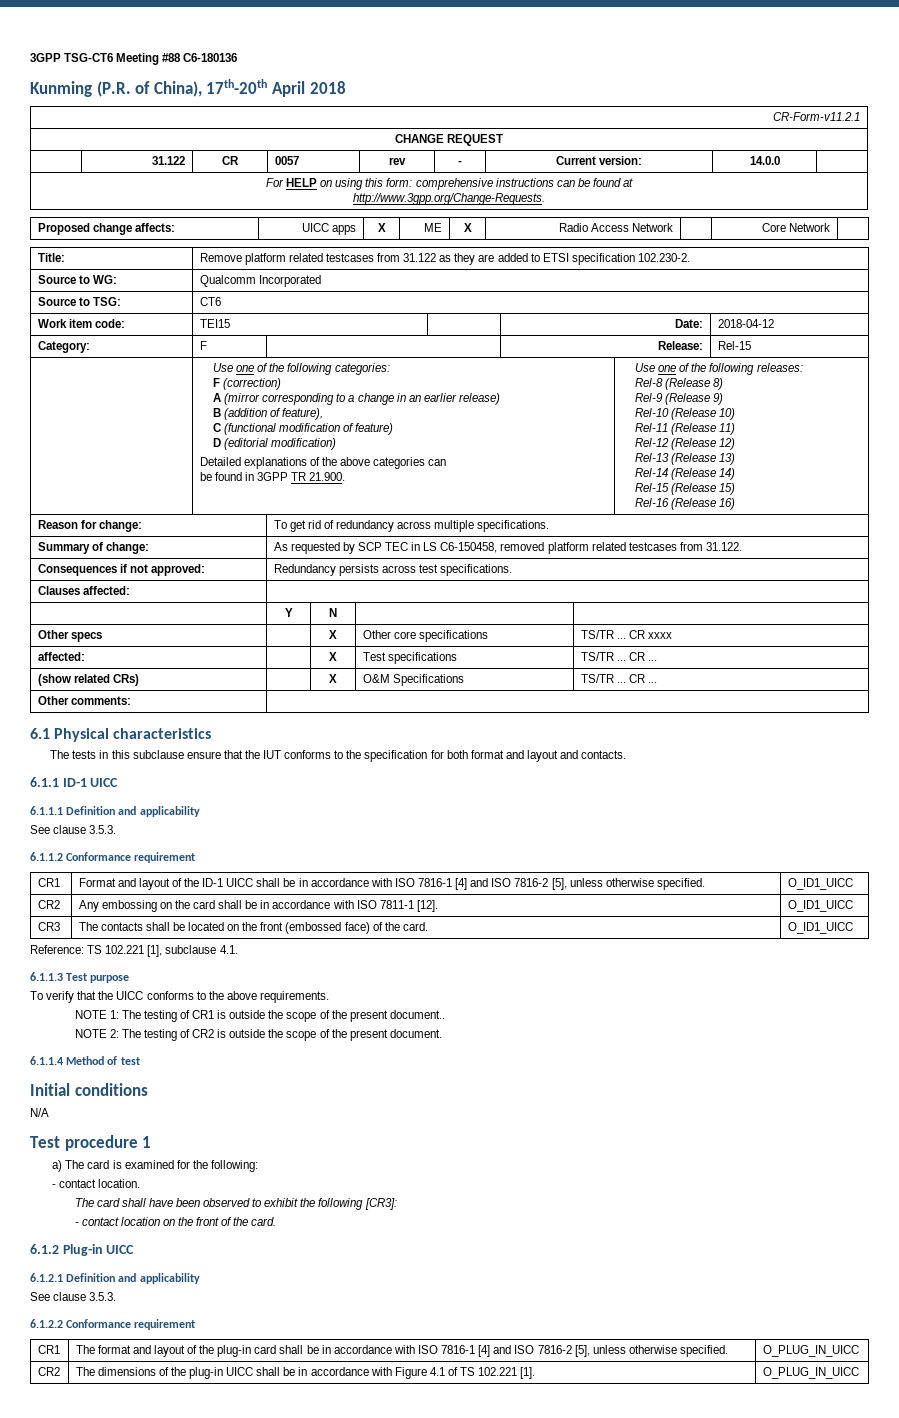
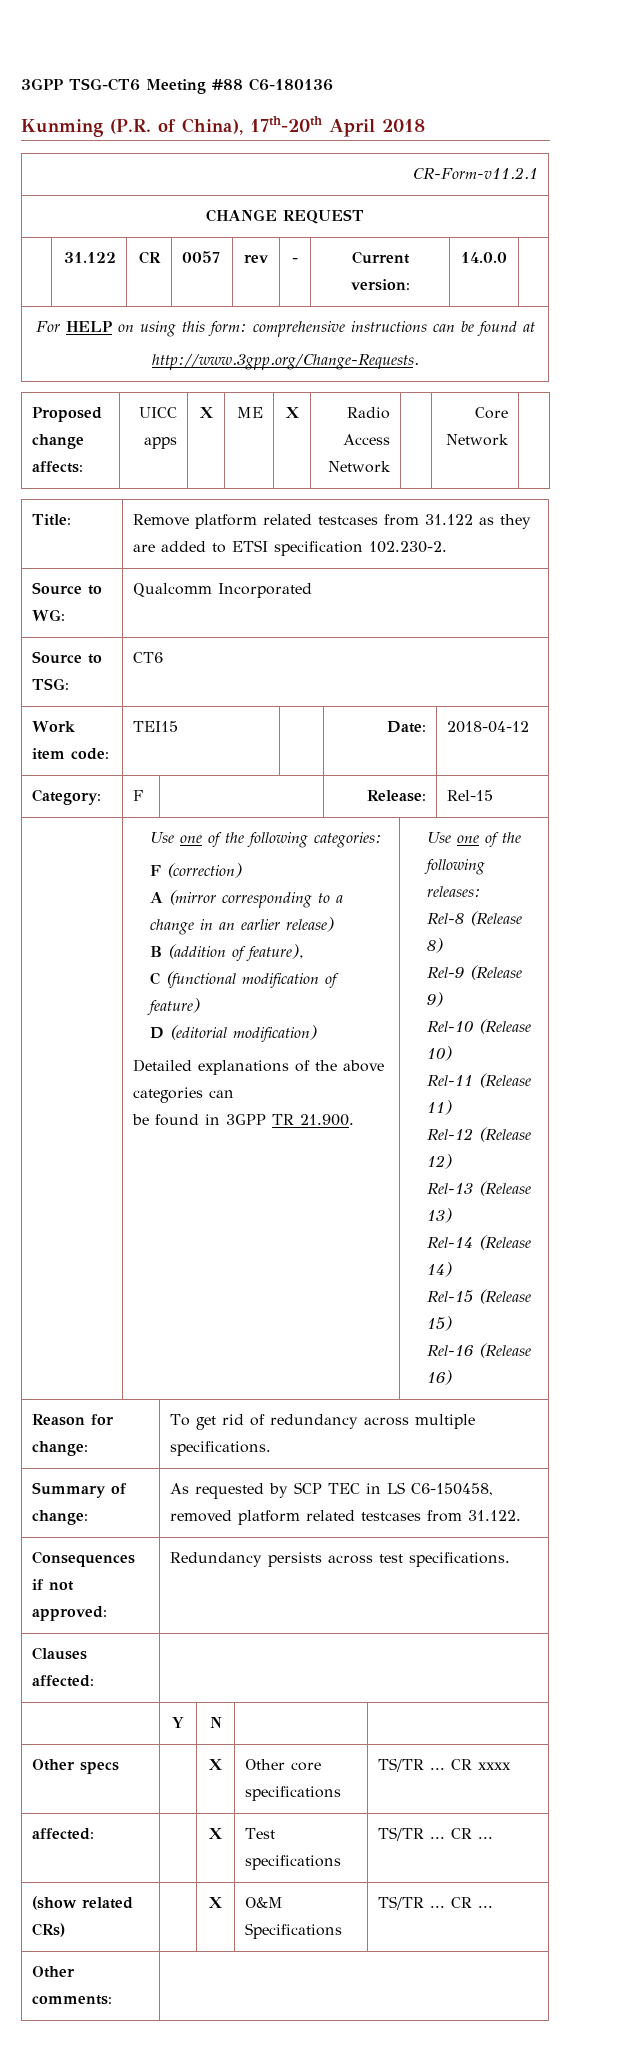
- 6.1 Physical characteristics
- The tests in this subclause ensure that the IUT conforms to the specification for both format and layout and contacts.
- 6.1.1 ID-1 UICC
- 6.1.1.1 Definition and applicability
- See clause 3.5.3.
- 6.1.1.2 Conformance requirement
- CR1 | Format and layout of the ID-1 UICC shall be in accordance with ISO 7816-1 [4] and ISO 7816-2 [5], unless otherwise specified. | O_ID1_UICC
- CR2 | Any embossing on the card shall be in accordance with ISO 7811-1 [12]. | O_ID1_UICC
- CR3 | The contacts shall be located on the front (embossed face) of the card. | O_ID1_UICC
- Reference: TS 102.221 [1], subclause 4.1.
- 6.1.1.3 Test purpose
- To verify that the UICC conforms to the above requirements.
- NOTE 1: The testing of CR1 is outside the scope of the present document..
- NOTE 2: The testing of CR2 is outside the scope of the present document.
- 6.1.1.4 Method of test
- Initial conditions
- N/A
- Test procedure 1
- a) The card is examined for the following:
- - contact location.
- The card shall have been observed to exhibit the following [CR3]:
- - contact location on the front of the card.
- 6.1.2 Plug-in UICC
- 6.1.2.1 Definition and applicability
- See clause 3.5.3.
- 6.1.2.2 Conformance requirement
- CR1 | The format and layout of the plug-in card shall be in accordance with ISO 7816-1 [4] and ISO 7816-2 [5], unless otherwise specified. | O_PLUG_IN_UICC
- CR2 | The dimensions of the plug-in UICC shall be in accordance with Figure 4.1 of TS 102.221 [1]. | O_PLUG_IN_UICC

